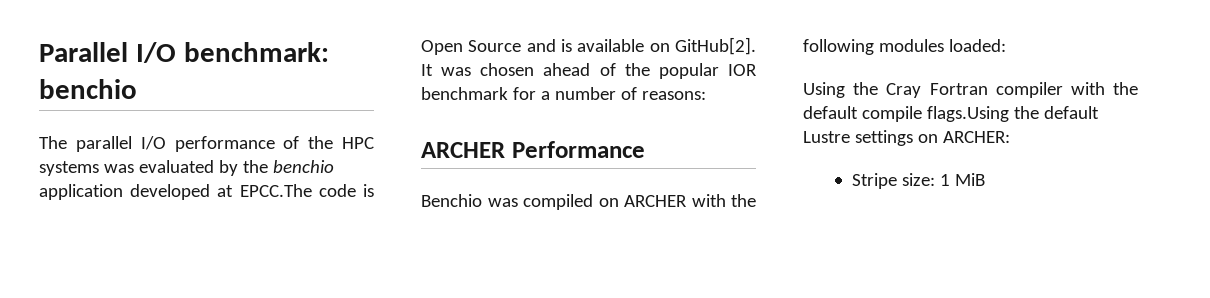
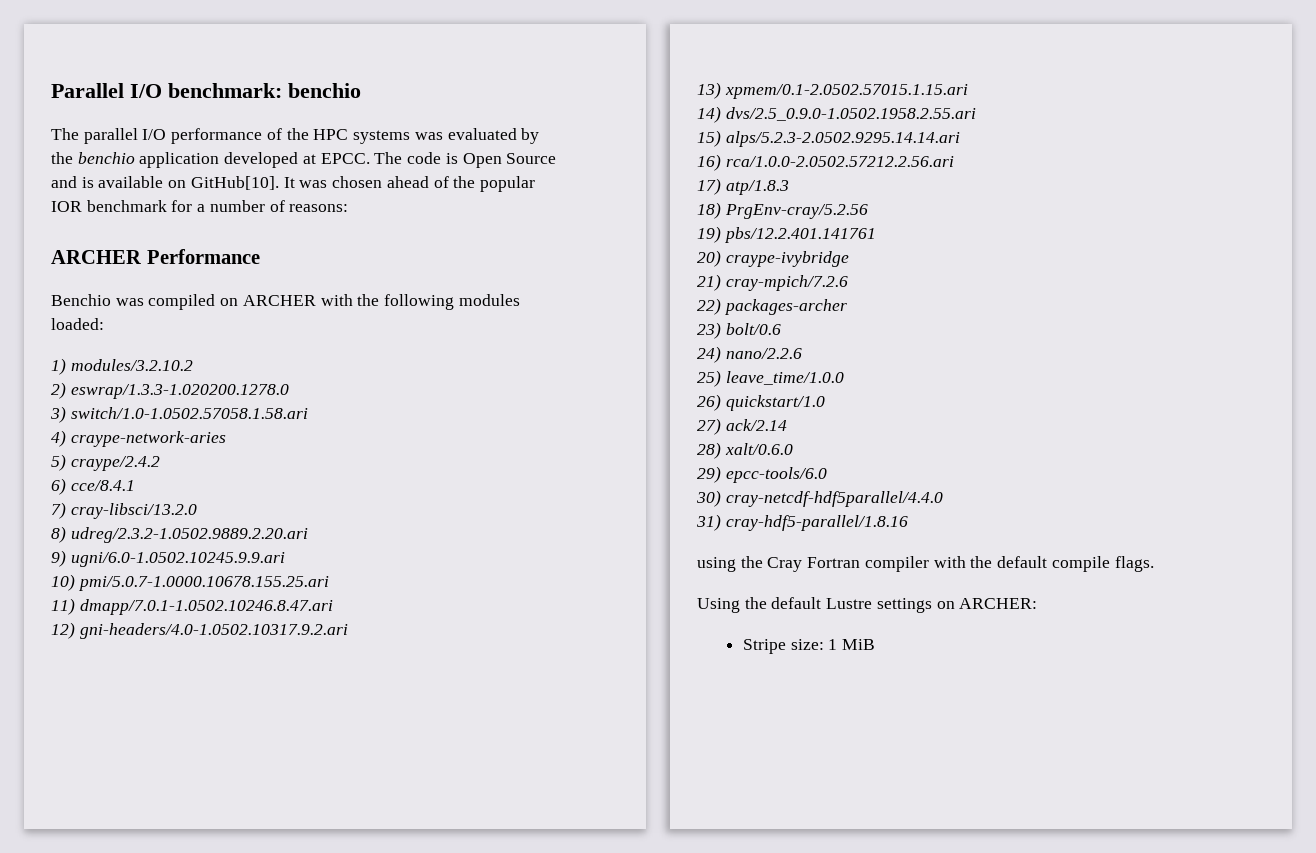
- The parallel I/O performance of the HPC systems was evaluated by the benchio application developed at EPCC.The code is Open Source and is available on GitHub[2].
+ The parallel I/O performance of the HPC systems was evaluated by the benchio application developed at EPCC. The code is Open Source and is available on GitHub[10].
- Using the Cray Fortran compiler with the default compile flags.Using the default Lustre settings on ARCHER:
+ 1) modules/3.2.10.2
+ 2) eswrap/1.3.3-1.020200.1278.0
+ 3) switch/1.0-1.0502.57058.1.58.ari
+ 4) craype-network-aries
+ 5) craype/2.4.2
+ 6) cce/8.4.1
+ 7) cray-libsci/13.2.0
+ 8) udreg/2.3.2-1.0502.9889.2.20.ari
+ 9) ugni/6.0-1.0502.10245.9.9.ari
+ 10) pmi/5.0.7-1.0000.10678.155.25.ari
+ 11) dmapp/7.0.1-1.0502.10246.8.47.ari
+ 12) gni-headers/4.0-1.0502.10317.9.2.ari
+ 13) xpmem/0.1-2.0502.57015.1.15.ari
+ 14) dvs/2.5_0.9.0-1.0502.1958.2.55.ari
+ 15) alps/5.2.3-2.0502.9295.14.14.ari
+ 16) rca/1.0.0-2.0502.57212.2.56.ari
+ 17) atp/1.8.3
+ 18) PrgEnv-cray/5.2.56
+ 19) pbs/12.2.401.141761
+ 20) craype-ivybridge
+ 21) cray-mpich/7.2.6
+ 22) packages-archer
+ 23) bolt/0.6
+ 24) nano/2.2.6
+ 25) leave_time/1.0.0
+ 26) quickstart/1.0
+ 27) ack/2.14
+ 28) xalt/0.6.0
+ 29) epcc-tools/6.0
+ 30) cray-netcdf-hdf5parallel/4.4.0
+ 31) cray-hdf5-parallel/1.8.16
+ using the Cray Fortran compiler with the default compile flags.
+ Using the default Lustre settings on ARCHER:

